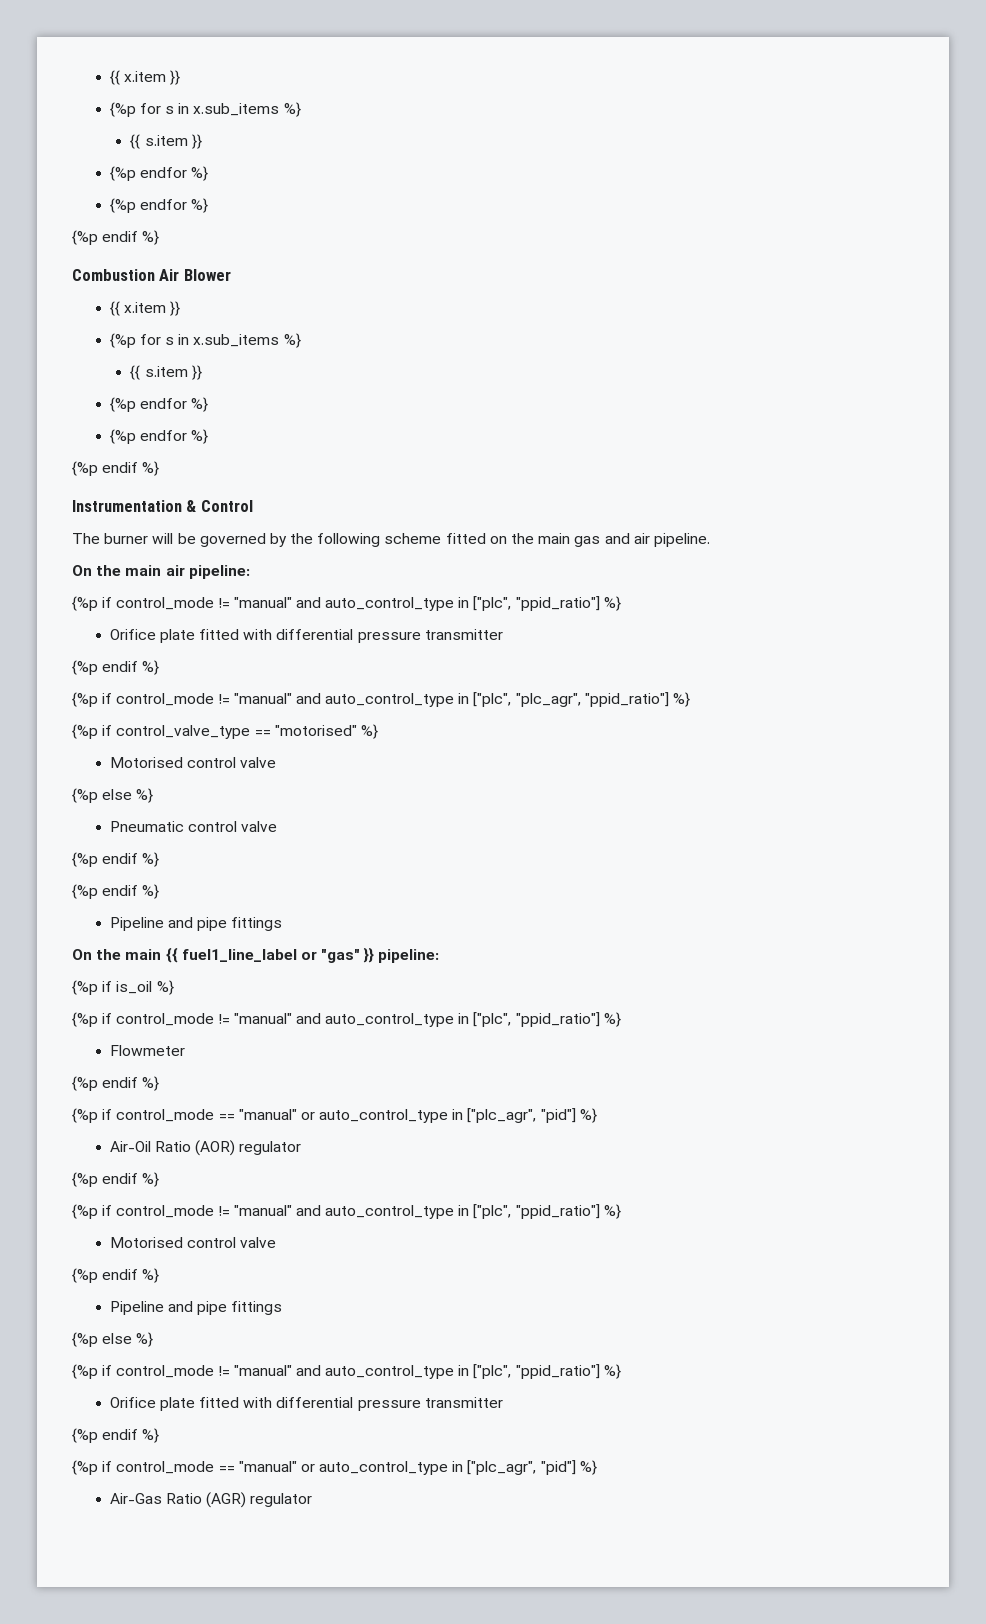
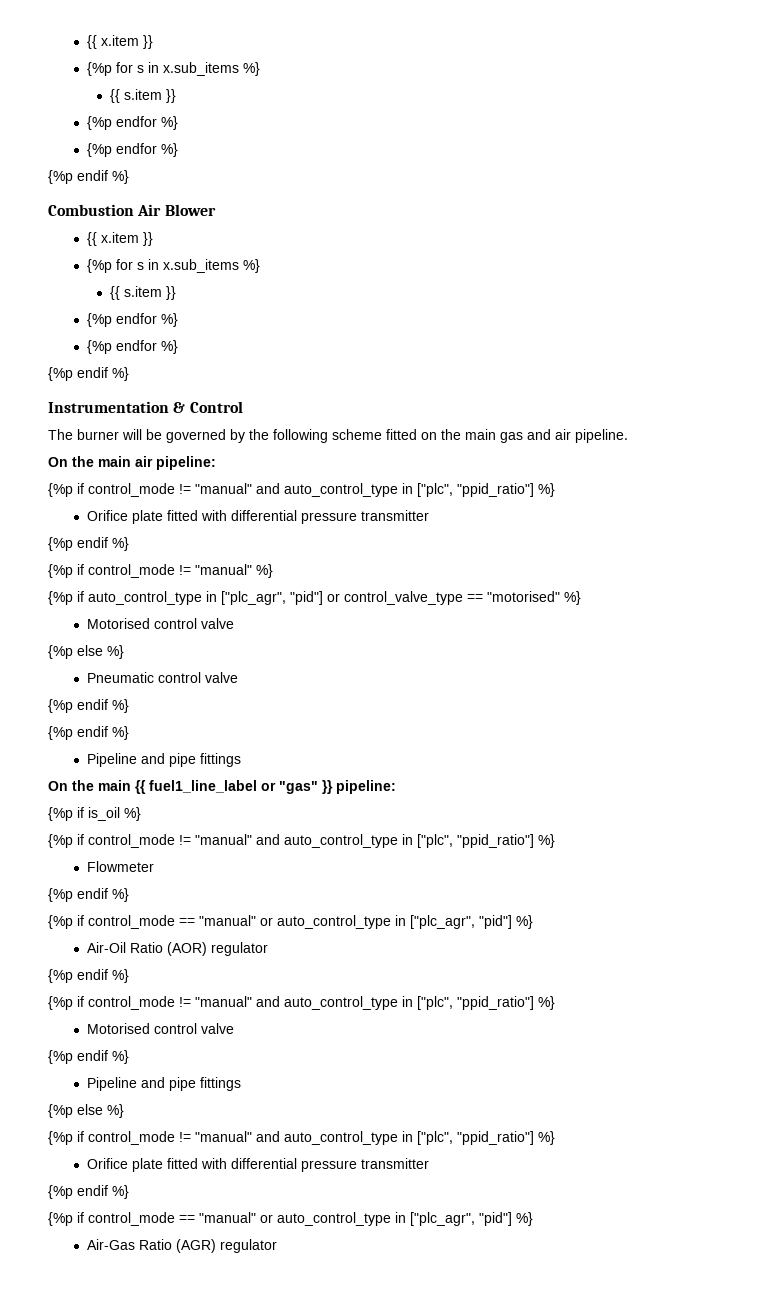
- {%p if control_mode != "manual" and auto_control_type in ["plc", "plc_agr", "ppid_ratio"] %}
- {%p if control_valve_type == "motorised" %}
+ {%p if control_mode != "manual" %}
+ {%p if auto_control_type in ["plc_agr", "pid"] or control_valve_type == "motorised" %}

